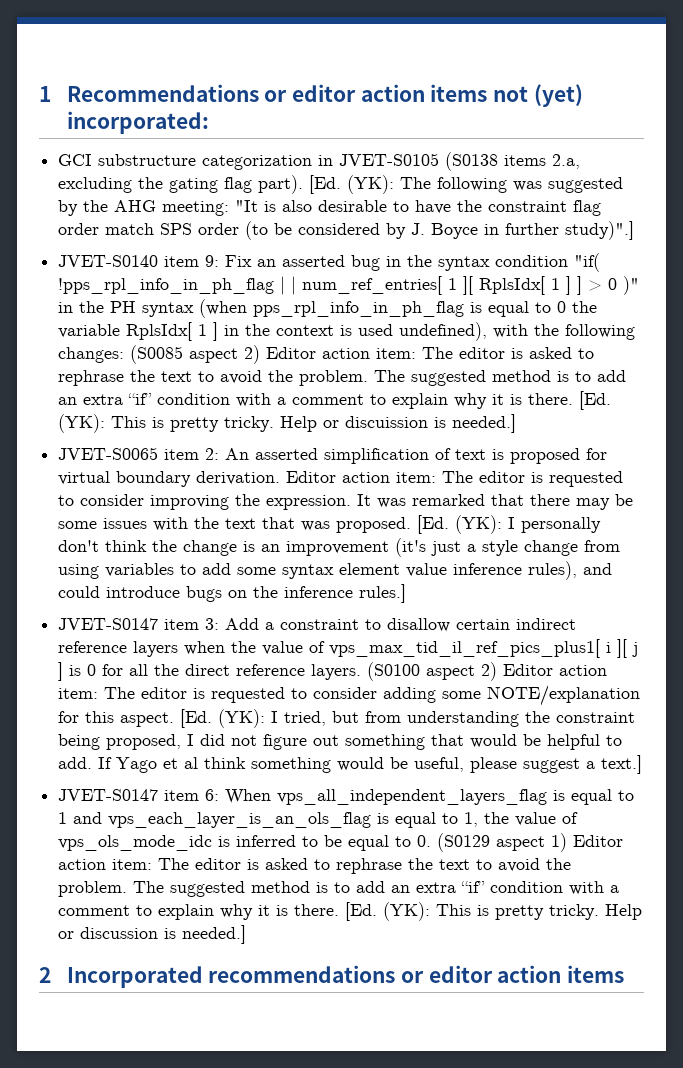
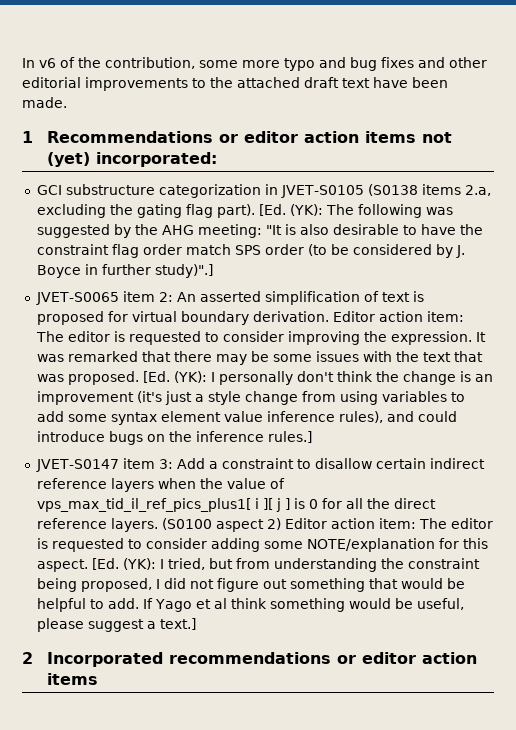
+ In v6 of the contribution, some more typo and bug fixes and other editorial improvements to the attached draft text have been made.
- JVET-S0140 item 9: Fix an asserted bug in the syntax condition "if( !pps_rpl_info_in_ph_flag | | num_ref_entries[ 1 ][ RplsIdx[ 1 ] ] > 0 )" in the PH syntax (when pps_rpl_info_in_ph_flag is equal to 0 the variable RplsIdx[ 1 ] in the context is used undefined), with the following changes: (S0085 aspect 2) Editor action item: The editor is asked to rephrase the text to avoid the problem. The suggested method is to add an extra “if” condition with a comment to explain why it is there. [Ed. (YK): This is pretty tricky. Help or discuission is needed.]
- JVET-S0147 item 6: When vps_all_independent_layers_flag is equal to 1 and vps_each_layer_is_an_ols_flag is equal to 1, the value of vps_ols_mode_idc is inferred to be equal to 0. (S0129 aspect 1) Editor action item: The editor is asked to rephrase the text to avoid the problem. The suggested method is to add an extra “if” condition with a comment to explain why it is there. [Ed. (YK): This is pretty tricky. Help or discussion is needed.]

